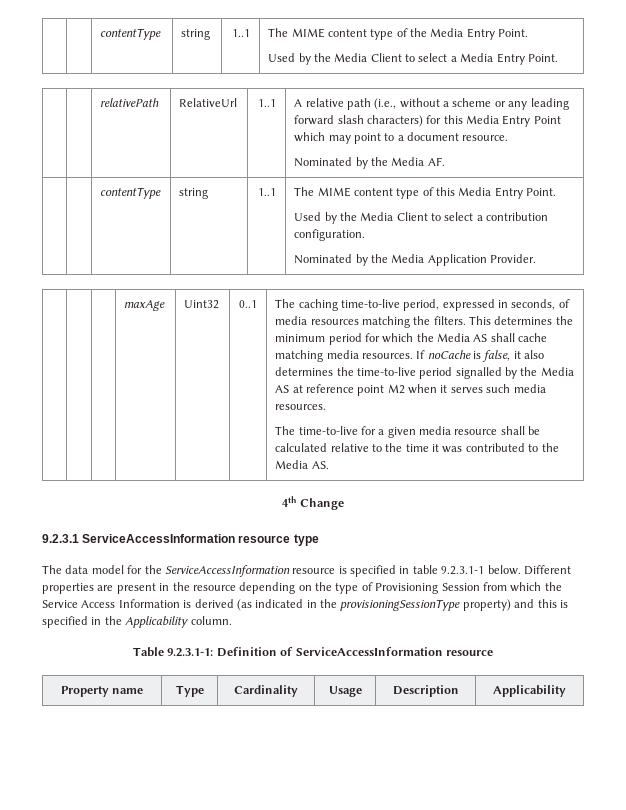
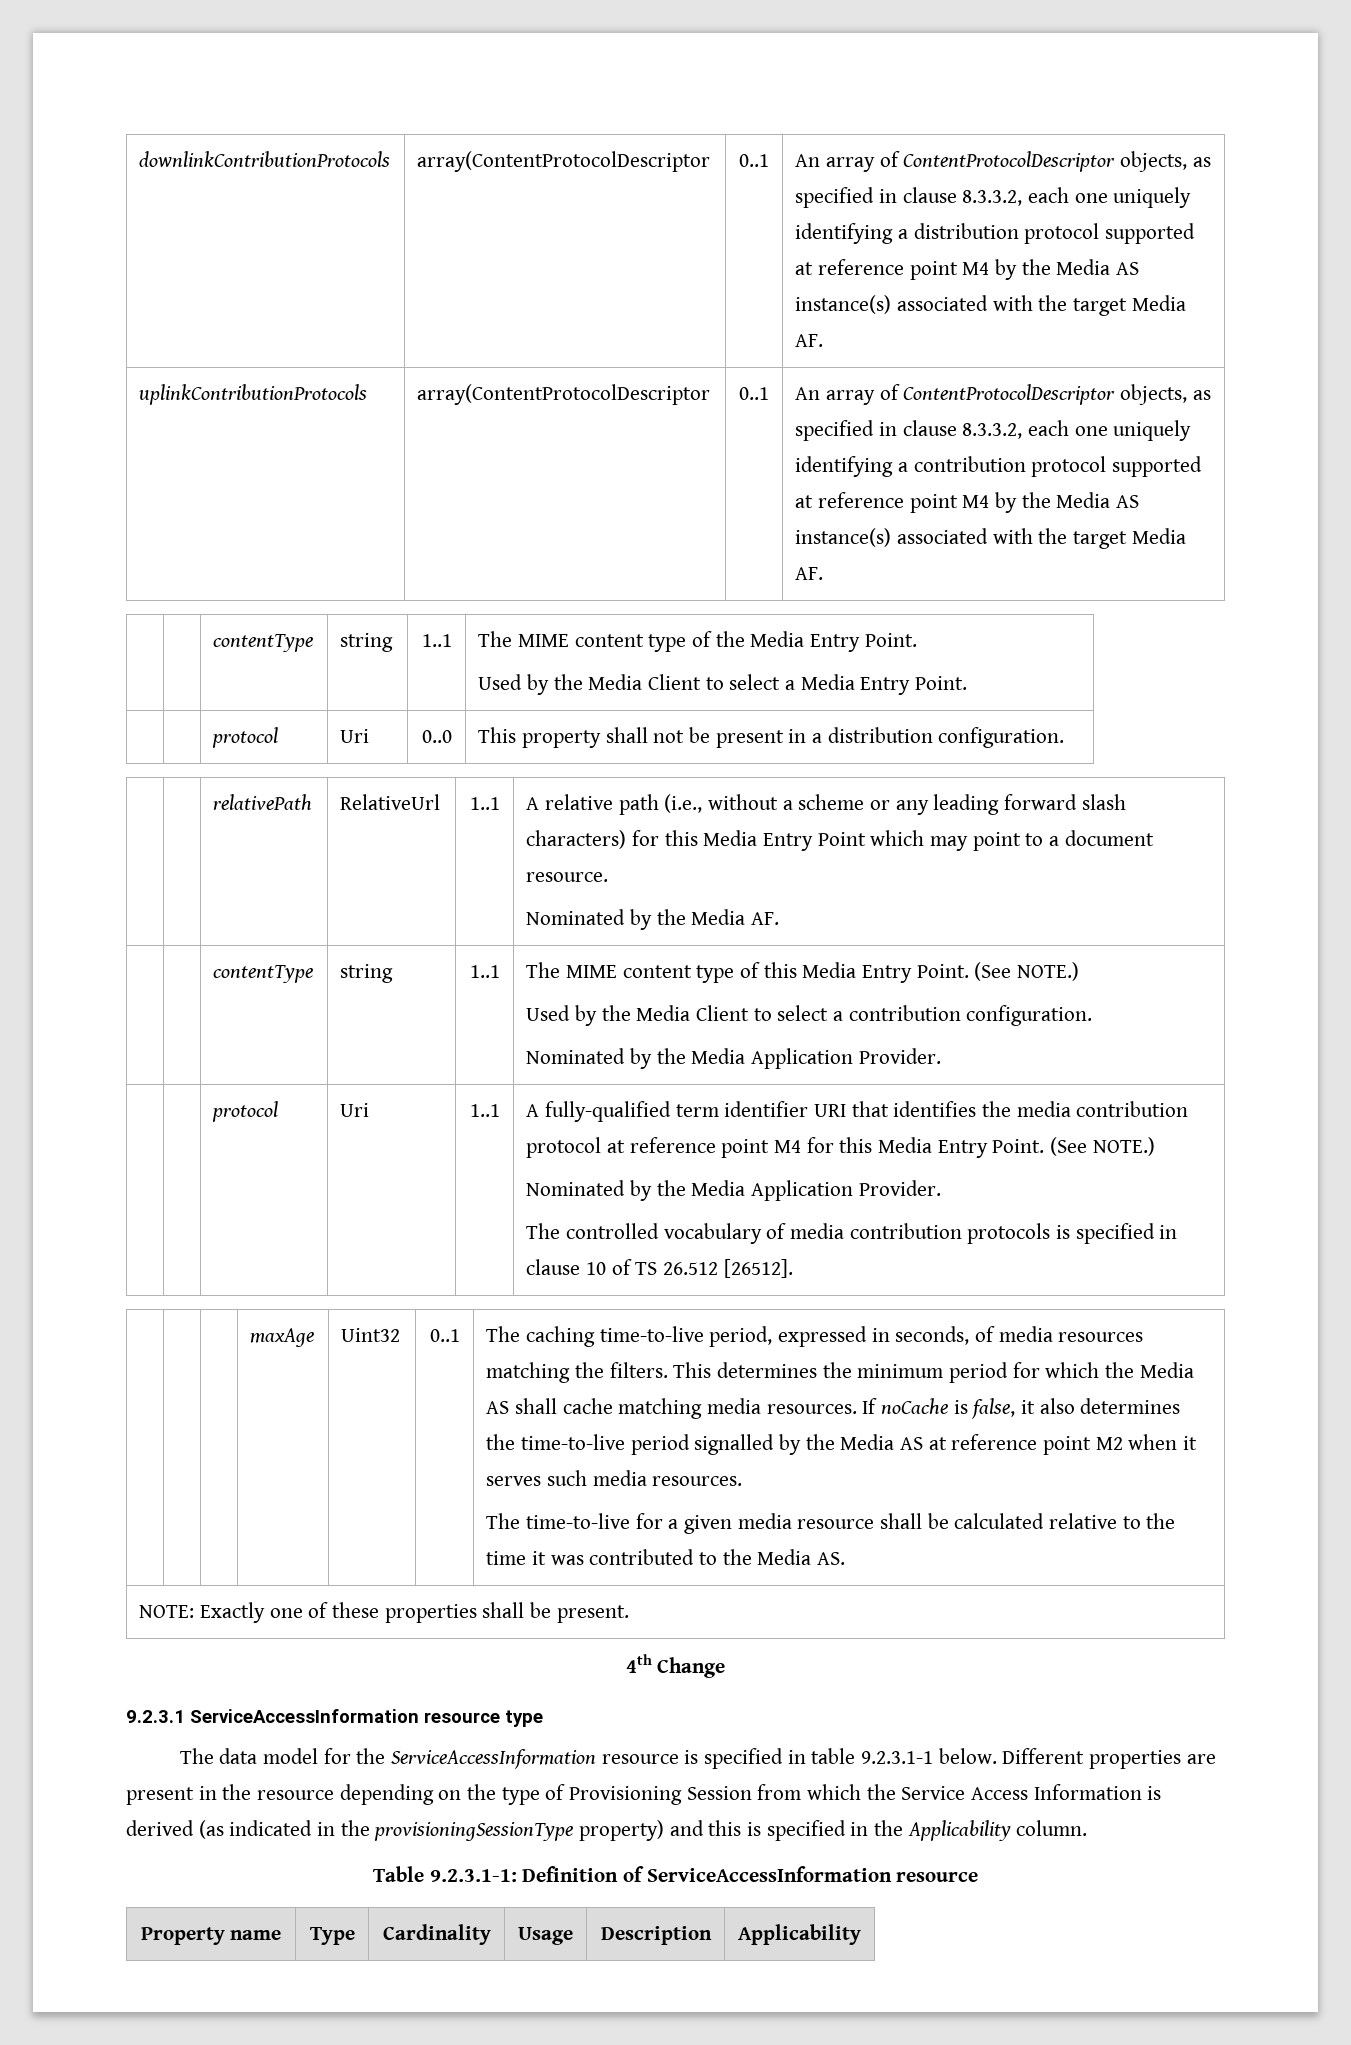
+ downlinkContributionProtocols | array(ContentProtocolDescriptor | 0..1 | An array of ContentProtocolDescriptor objects, as specified in clause 8.3.3.2, each one uniquely identifying a distribution protocol supported at reference point M4 by the Media AS instance(s) associated with the target Media AF.
+ uplinkContributionProtocols | array(ContentProtocolDescriptor | 0..1 | An array of ContentProtocolDescriptor objects, as specified in clause 8.3.3.2, each one uniquely identifying a contribution protocol supported at reference point M4 by the Media AS instance(s) associated with the target Media AF.
+ | | protocol | Uri | 0..0 | This property shall not be present in a distribution configuration.
- | | contentType | string | 1..1 | The MIME content type of this Media Entry Point.
+ | | contentType | string | 1..1 | The MIME content type of this Media Entry Point. (See NOTE.)
+ protocol | Uri | 1..1 | A fully-qualified term identifier URI that identifies the media contribution protocol at reference point M4 for this Media Entry Point. (See NOTE.)
+ Nominated by the Media Application Provider.
+ The controlled vocabulary of media contribution protocols is specified in clause 10 of TS 26.512 [26512].
+ NOTE: Exactly one of these properties shall be present.

